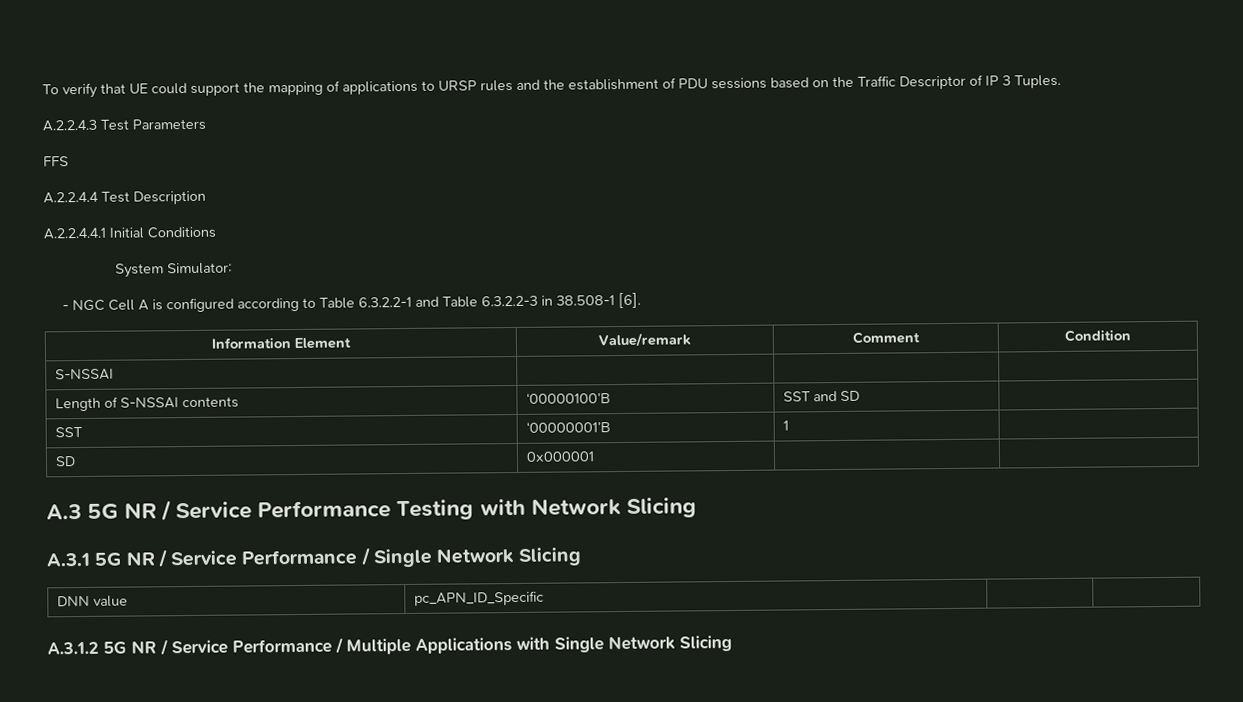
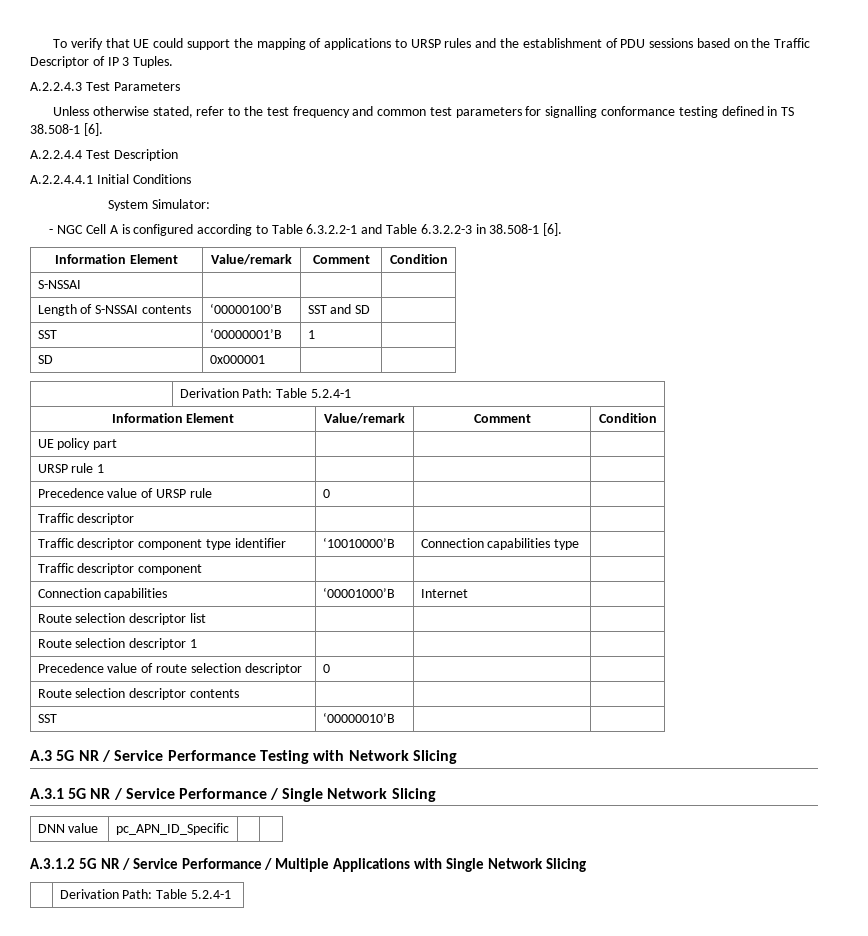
- FFS
+ Unless otherwise stated, refer to the test frequency and common test parameters for signalling conformance testing defined in TS 38.508-1 [6].
  SD | 0x000001 | |
+ | Derivation Path: Table 5.2.4-1
+ Information Element | Value/remark | Comment | Condition
+ UE policy part | | |
+ URSP rule 1 | | |
+ Precedence value of URSP rule | 0 | |
+ Traffic descriptor | | |
+ Traffic descriptor component type identifier | ‘10010000’B | Connection capabilities type |
+ Traffic descriptor component | | |
+ Connection capabilities | ‘00001000’B | Internet |
+ Route selection descriptor list | | |
+ Route selection descriptor 1 | | |
+ Precedence value of route selection descriptor | 0 | |
+ Route selection descriptor contents | | |
+ SST | ‘00000010’B | |
  A.3.1.2 5G NR / Service Performance / Multiple Applications with Single Network Slicing
+ | Derivation Path: Table 5.2.4-1

